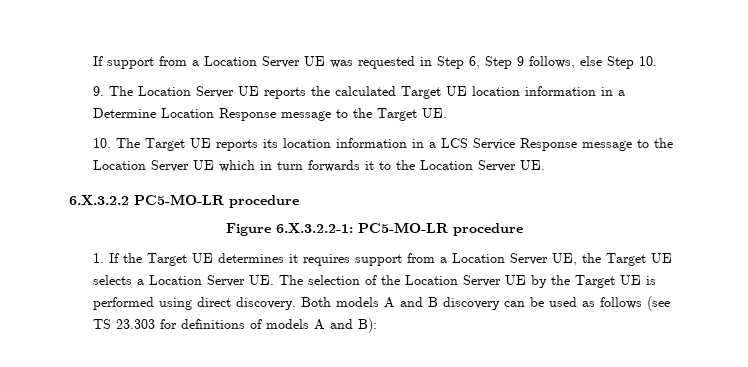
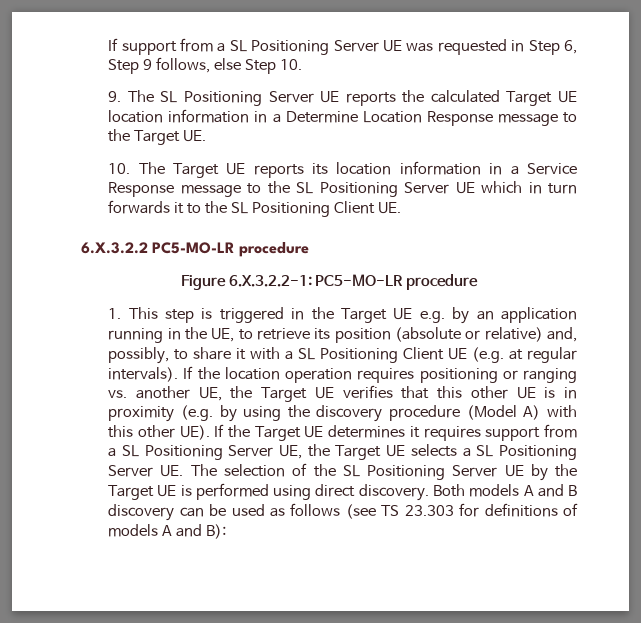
- If support from a Location Server UE was requested in Step 6, Step 9 follows, else Step 10.
+ If support from a SL Positioning Server UE was requested in Step 6, Step 9 follows, else Step 10.
- 9. The Location Server UE reports the calculated Target UE location information in a Determine Location Response message to the Target UE.
+ 9. The SL Positioning Server UE reports the calculated Target UE location information in a Determine Location Response message to the Target UE.
- 10. The Target UE reports its location information in a LCS Service Response message to the Location Server UE which in turn forwards it to the Location Server UE.
+ 10. The Target UE reports its location information in a Service Response message to the SL Positioning Server UE which in turn forwards it to the SL Positioning Client UE.
- 1. If the Target UE determines it requires support from a Location Server UE, the Target UE selects a Location Server UE. The selection of the Location Server UE by the Target UE is performed using direct discovery.
+ 1. This step is triggered in the Target UE e.g. by an application running in the UE, to retrieve its position (absolute or relative) and, possibly, to share it with a SL Positioning Client UE (e.g. at regular intervals). If the location operation requires positioning or ranging vs. another UE, the Target UE verifies that this other UE is in proximity (e.g. by using the discovery procedure (Model A) with this other UE). If the Target UE determines it requires support from a SL Positioning Server UE, the Target UE selects a SL Positioning Server UE. The selection of the SL Positioning Server UE by the Target UE is performed using direct discovery.

